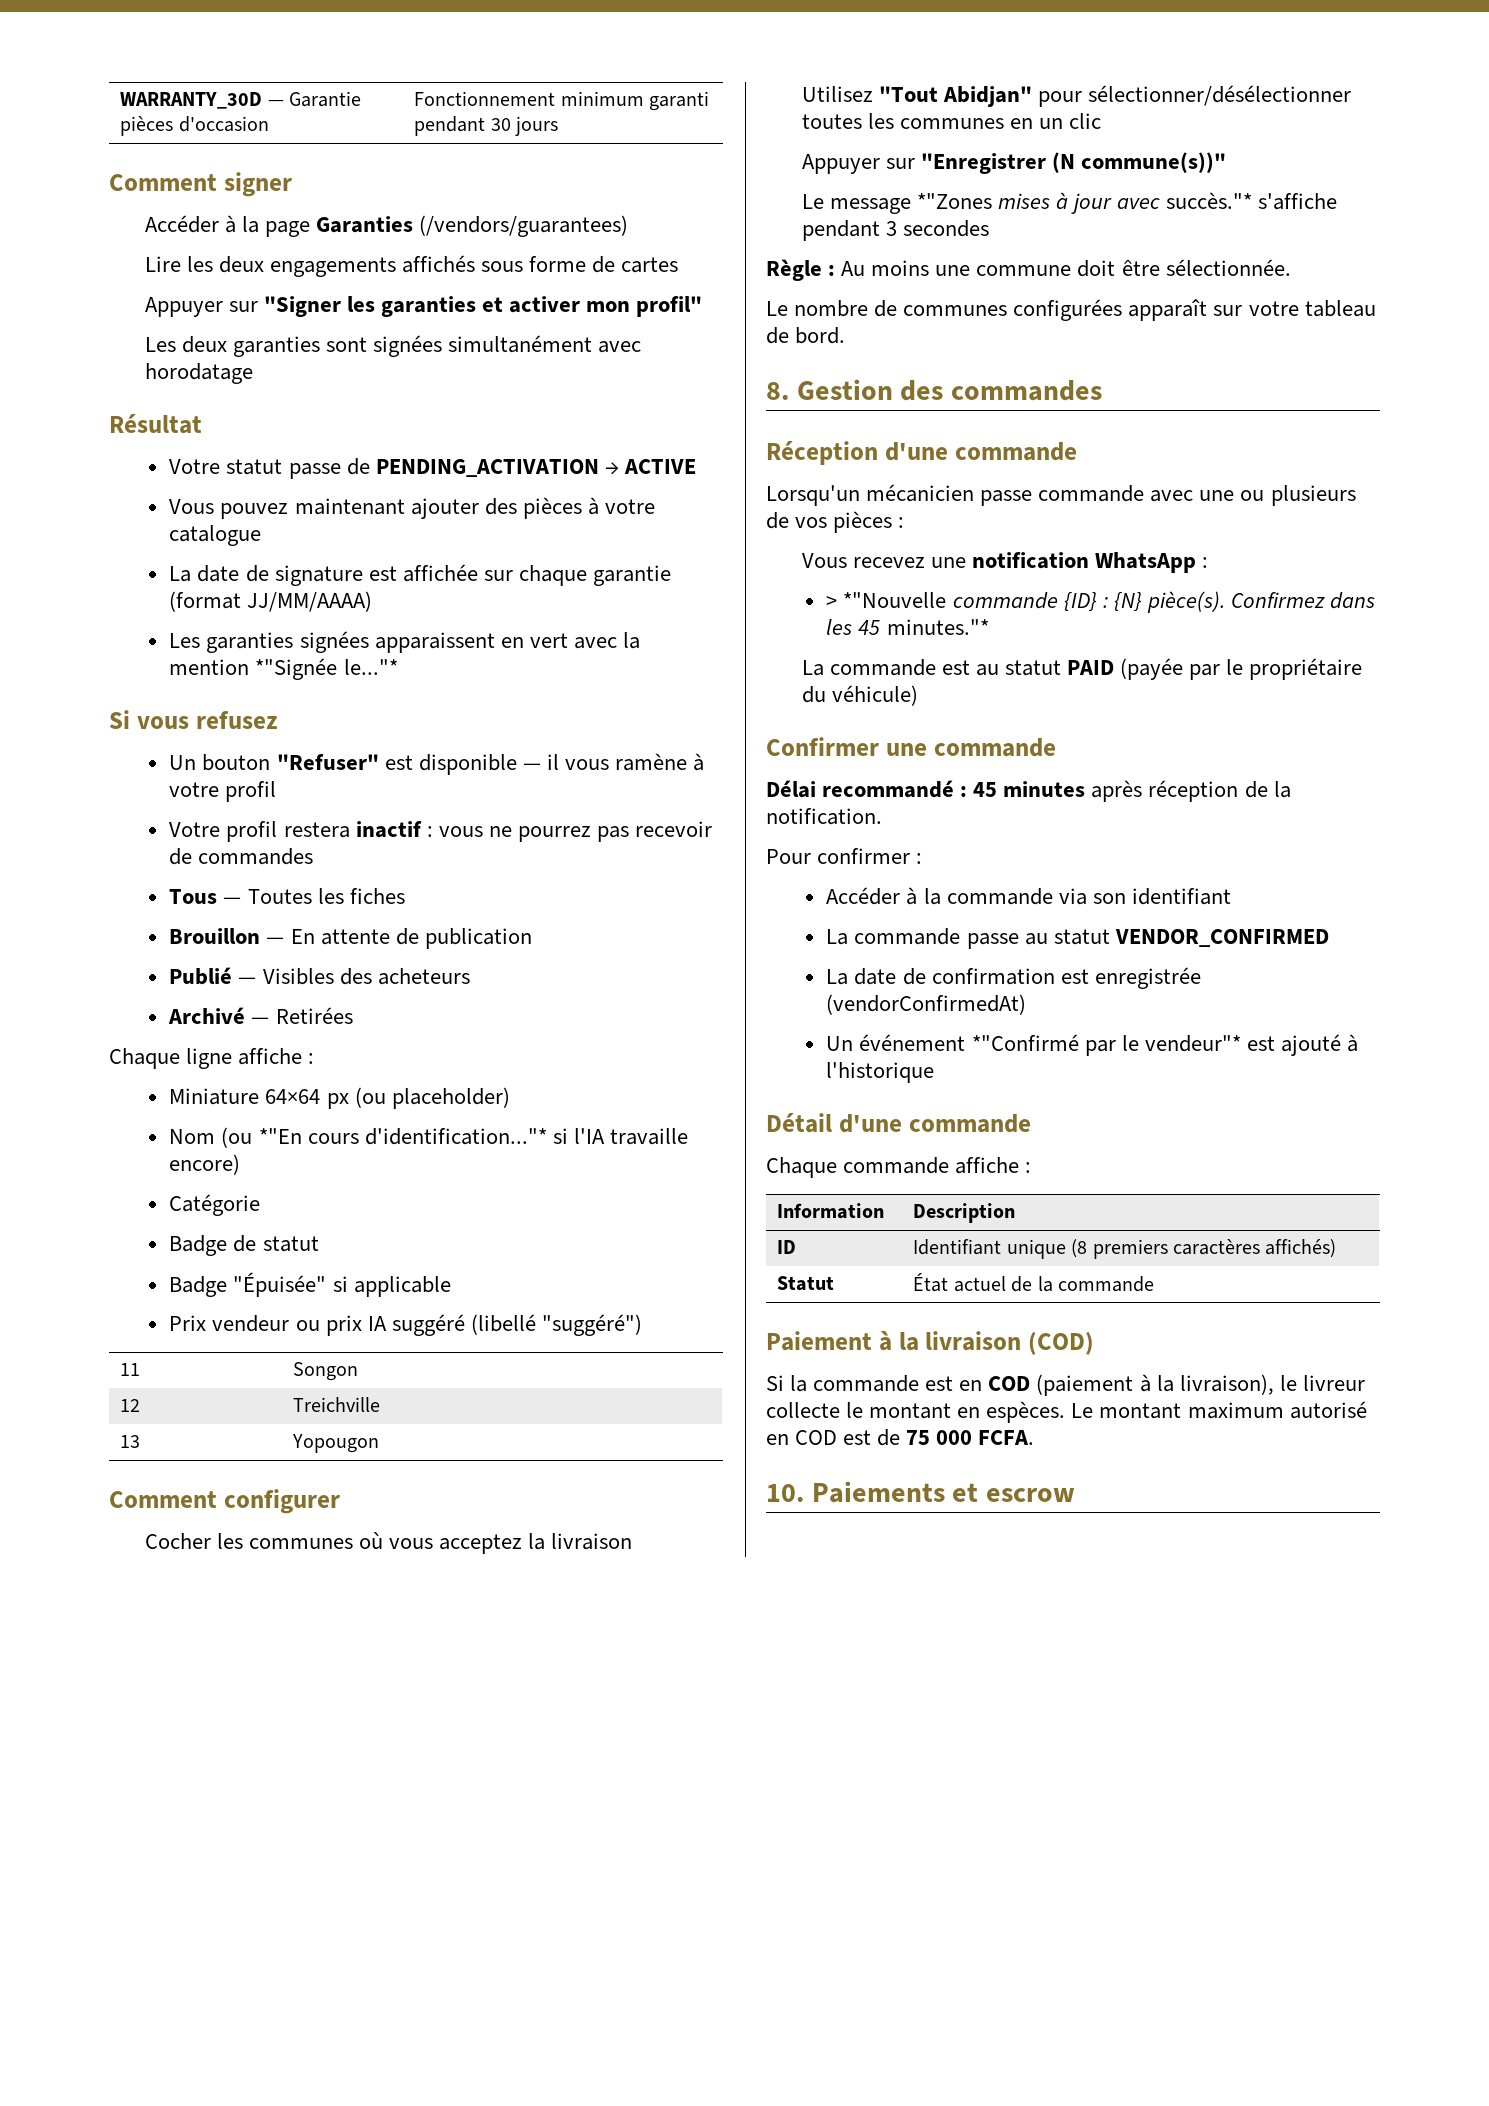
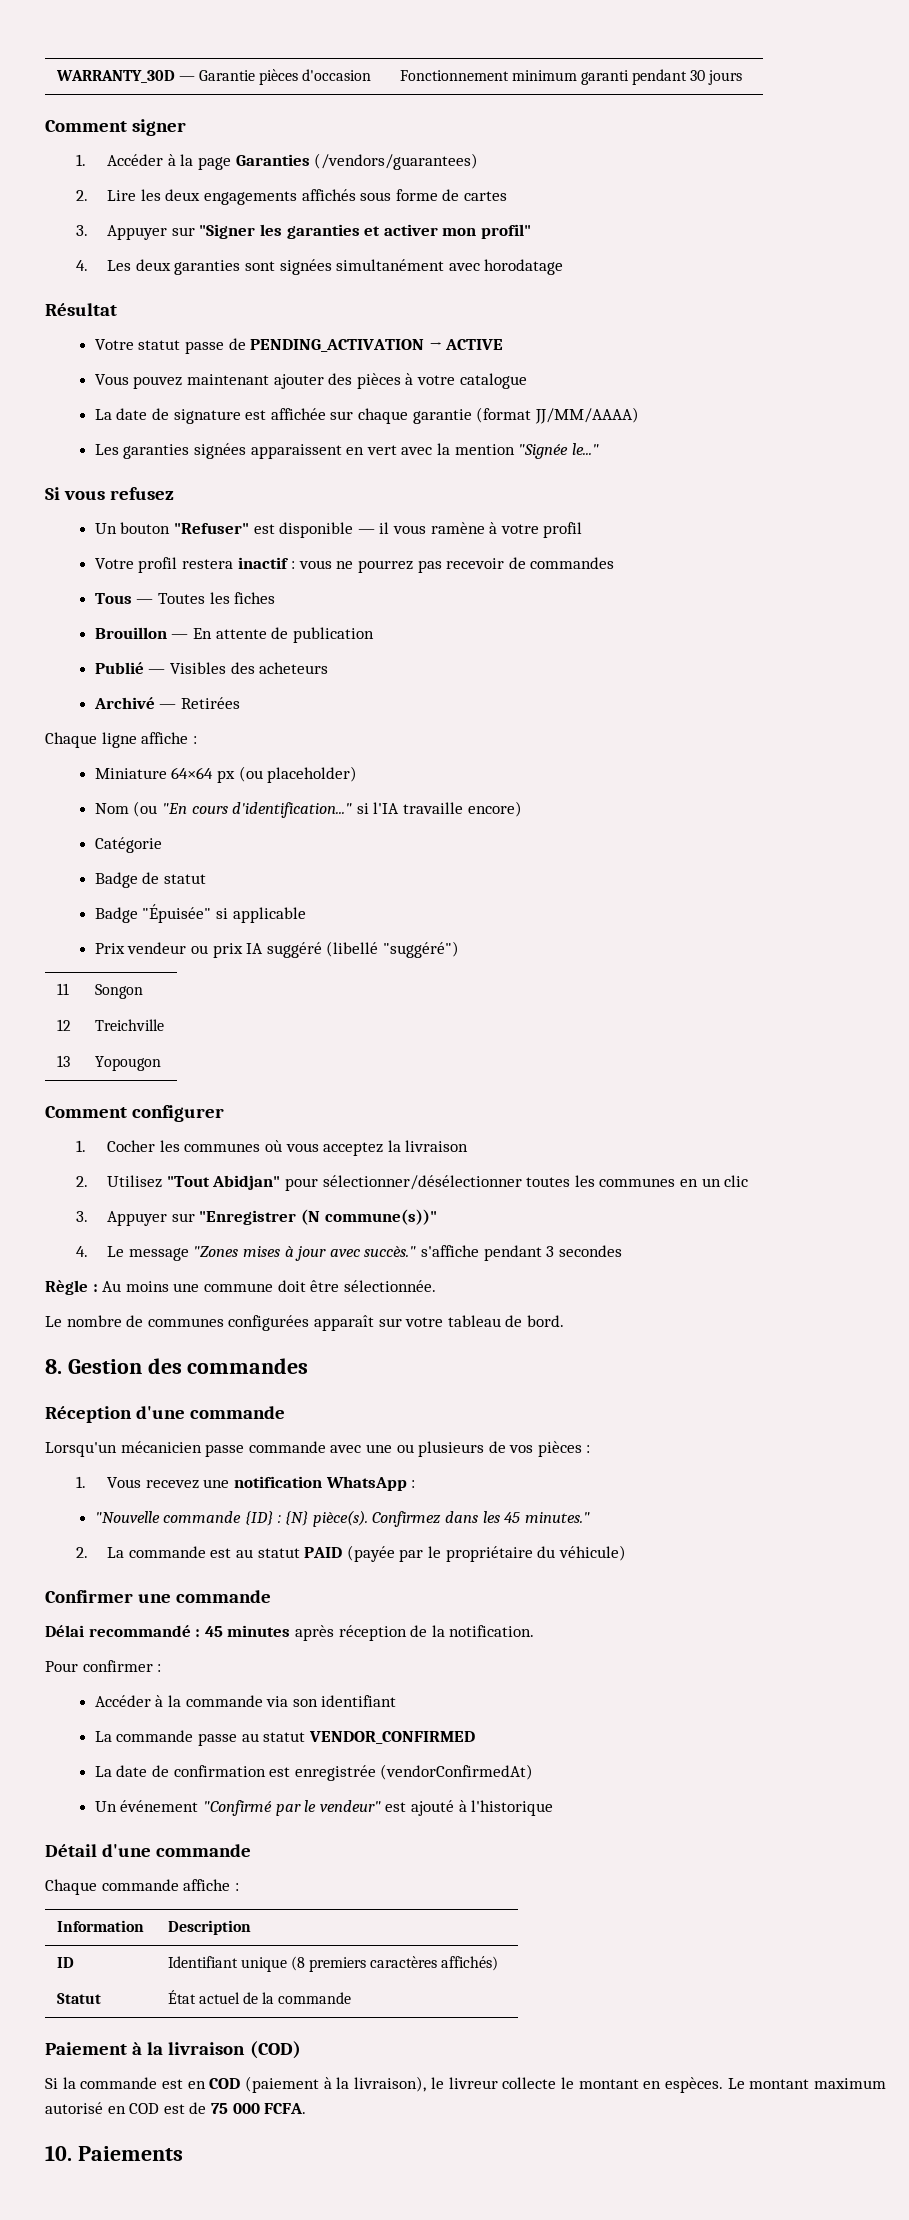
- Accéder à la page Garanties (/vendors/guarantees)
+ 1. Accéder à la page Garanties (/vendors/guarantees)
- Lire les deux engagements affichés sous forme de cartes
+ 2. Lire les deux engagements affichés sous forme de cartes
- Appuyer sur "Signer les garanties et activer mon profil"
+ 3. Appuyer sur "Signer les garanties et activer mon profil"
- Les deux garanties sont signées simultanément avec horodatage
+ 4. Les deux garanties sont signées simultanément avec horodatage
- Les garanties signées apparaissent en vert avec la mention *"Signée le..."*
+ Les garanties signées apparaissent en vert avec la mention "Signée le..."
- Nom (ou *"En cours d'identification..."* si l'IA travaille encore)
+ Nom (ou "En cours d'identification..." si l'IA travaille encore)
- Cocher les communes où vous acceptez la livraison
+ 1. Cocher les communes où vous acceptez la livraison
- Utilisez "Tout Abidjan" pour sélectionner/désélectionner toutes les communes en un clic
+ 2. Utilisez "Tout Abidjan" pour sélectionner/désélectionner toutes les communes en un clic
- Appuyer sur "Enregistrer (N commune(s))"
+ 3. Appuyer sur "Enregistrer (N commune(s))"
- Le message *"Zones mises à jour avec succès."* s'affiche pendant 3 secondes
+ 4. Le message "Zones mises à jour avec succès." s'affiche pendant 3 secondes
- Vous recevez une notification WhatsApp :
+ 1. Vous recevez une notification WhatsApp :
- > *"Nouvelle commande {ID} : {N} pièce(s).
+ "Nouvelle commande {ID} : {N} pièce(s).
- Confirmez dans les 45 minutes."*
- La commande est au statut PAID (payée par le propriétaire du véhicule)
+ Confirmez dans les 45 minutes."
+ 2. La commande est au statut PAID (payée par le propriétaire du véhicule)
- Un événement *"Confirmé par le vendeur"* est ajouté à l'historique
+ Un événement "Confirmé par le vendeur" est ajouté à l'historique
- 10. Paiements et escrow
+ 10. Paiements

